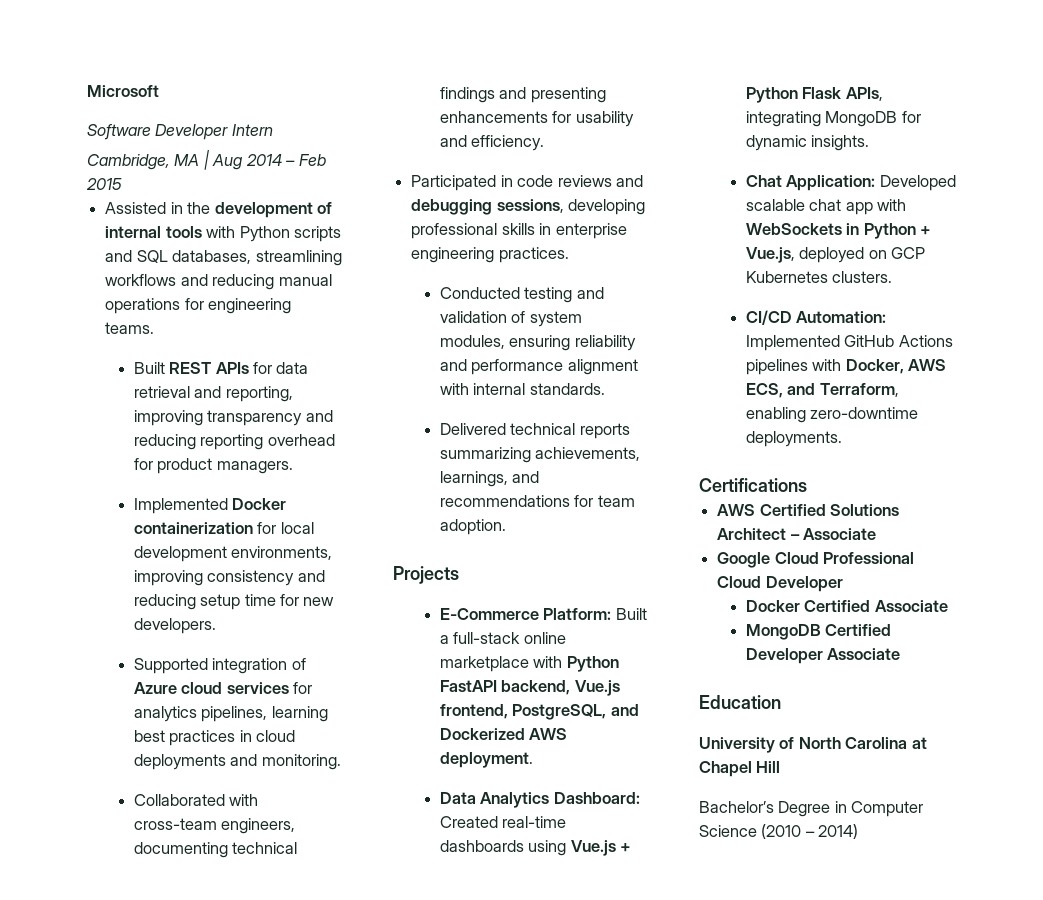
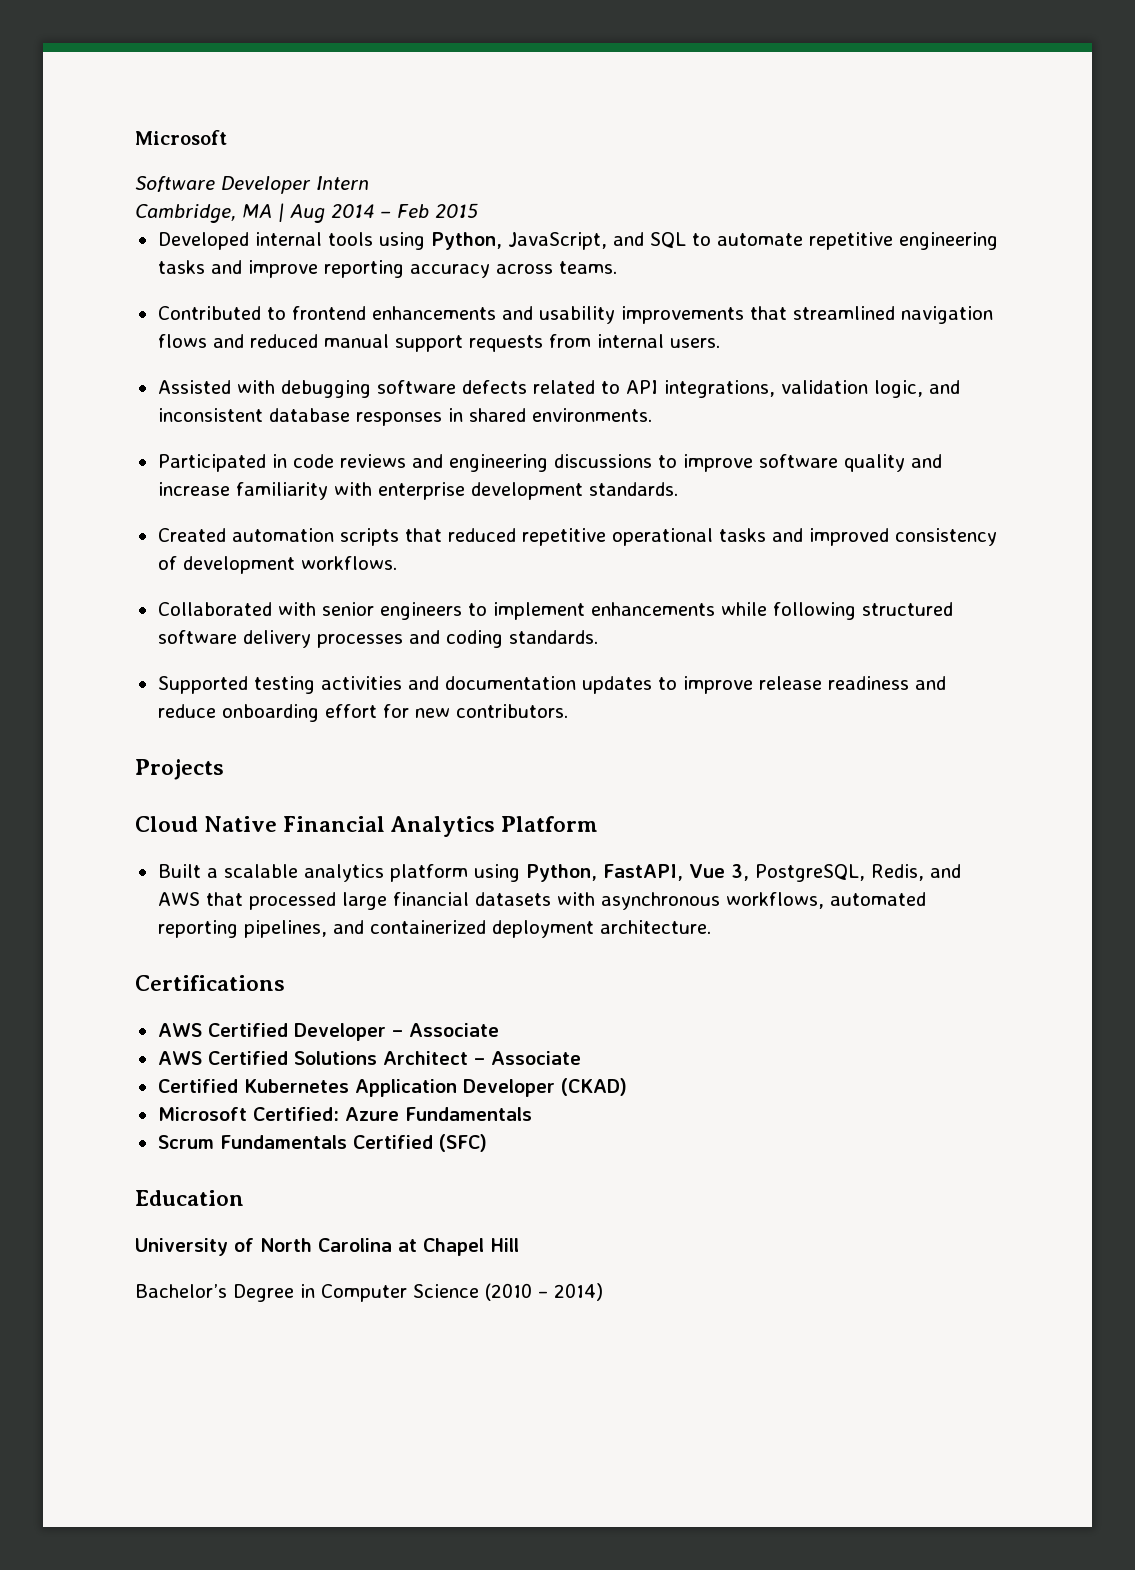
- Assisted in the development of internal tools with Python scripts and SQL databases, streamlining workflows and reducing manual operations for engineering teams.
- Built REST APIs for data retrieval and reporting, improving transparency and reducing reporting overhead for product managers.
- Implemented Docker containerization for local development environments, improving consistency and reducing setup time for new developers.
- Supported integration of Azure cloud services for analytics pipelines, learning best practices in cloud deployments and monitoring.
- Collaborated with cross-team engineers, documenting technical findings and presenting enhancements for usability and efficiency.
+ Developed internal tools using Python, JavaScript, and SQL to automate repetitive engineering tasks and improve reporting accuracy across teams.
+ Contributed to frontend enhancements and usability improvements that streamlined navigation flows and reduced manual support requests from internal users.
+ Assisted with debugging software defects related to API integrations, validation logic, and inconsistent database responses in shared environments.
- Participated in code reviews and debugging sessions, developing professional skills in enterprise engineering practices.
- Conducted testing and validation of system modules, ensuring reliability and performance alignment with internal standards.
- Delivered technical reports summarizing achievements, learnings, and recommendations for team adoption.
+ Participated in code reviews and engineering discussions to improve software quality and increase familiarity with enterprise development standards.
+ Created automation scripts that reduced repetitive operational tasks and improved consistency of development workflows.
+ Collaborated with senior engineers to implement enhancements while following structured software delivery processes and coding standards.
+ Supported testing activities and documentation updates to improve release readiness and reduce onboarding effort for new contributors.
  Projects
- E-Commerce Platform: Built a full-stack online marketplace with Python FastAPI backend, Vue.js frontend, PostgreSQL, and Dockerized AWS deployment.
- Data Analytics Dashboard: Created real-time dashboards using Vue.js + Python Flask APIs, integrating MongoDB for dynamic insights.
- Chat Application: Developed scalable chat app with WebSockets in Python + Vue.js, deployed on GCP Kubernetes clusters.
- CI/CD Automation: Implemented GitHub Actions pipelines with Docker, AWS ECS, and Terraform, enabling zero-downtime deployments.
+ Cloud Native Financial Analytics Platform
+ Built a scalable analytics platform using Python, FastAPI, Vue 3, PostgreSQL, Redis, and AWS that processed large financial datasets with asynchronous workflows, automated reporting pipelines, and containerized deployment architecture.
  Certifications
+ AWS Certified Developer – Associate
- Google Cloud Professional Cloud Developer
- Docker Certified Associate
- MongoDB Certified Developer Associate
+ Certified Kubernetes Application Developer (CKAD)
+ Microsoft Certified: Azure Fundamentals
+ Scrum Fundamentals Certified (SFC)

